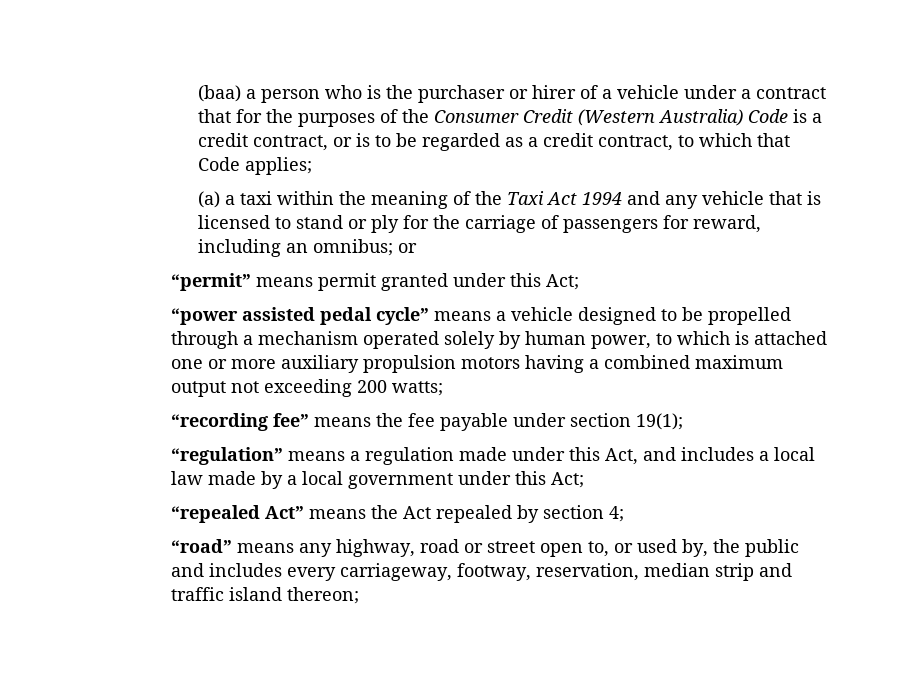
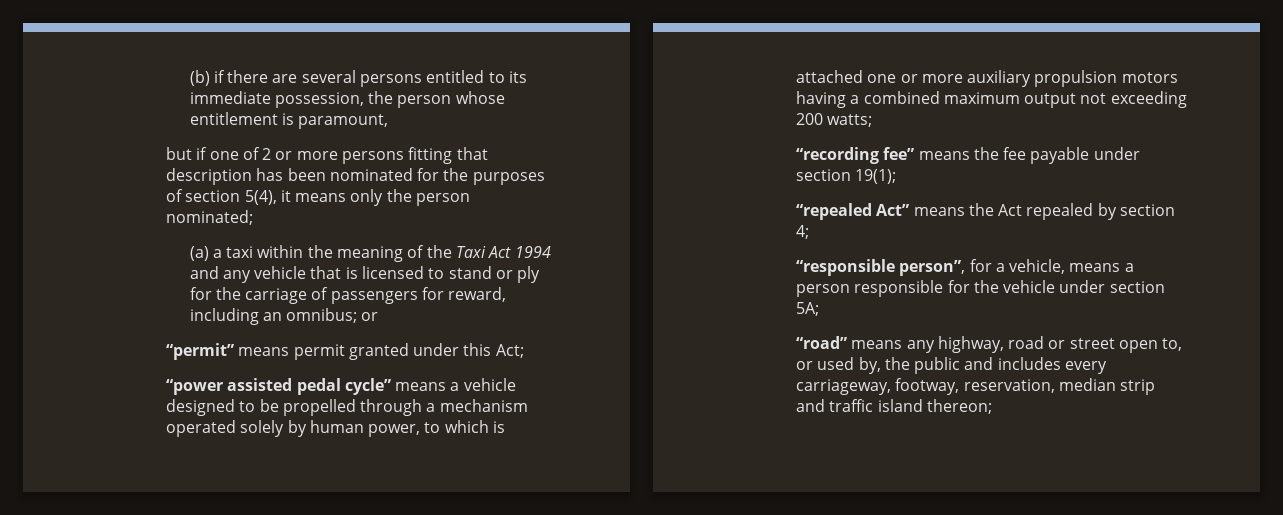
- (baa) a person who is the purchaser or hirer of a vehicle under a contract that for the purposes of the Consumer Credit (Western Australia) Code is a credit contract, or is to be regarded as a credit contract, to which that Code applies;
+ (b) if there are several persons entitled to its immediate possession, the person whose entitlement is paramount,
+ but if one of 2 or more persons fitting that description has been nominated for the purposes of section 5(4), it means only the person nominated;
- “regulation” means a regulation made under this Act, and includes a local law made by a local government under this Act;
+ “responsible person”, for a vehicle, means a person responsible for the vehicle under section 5A;

